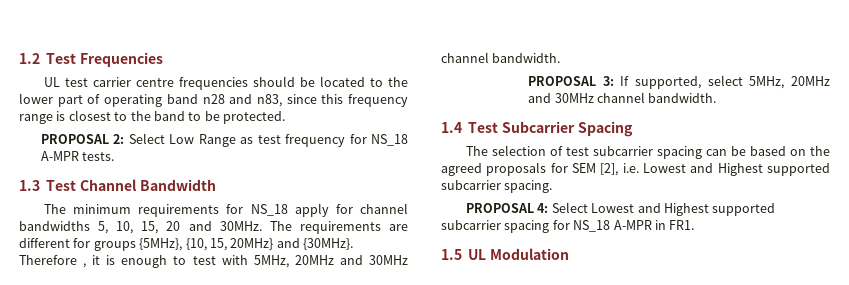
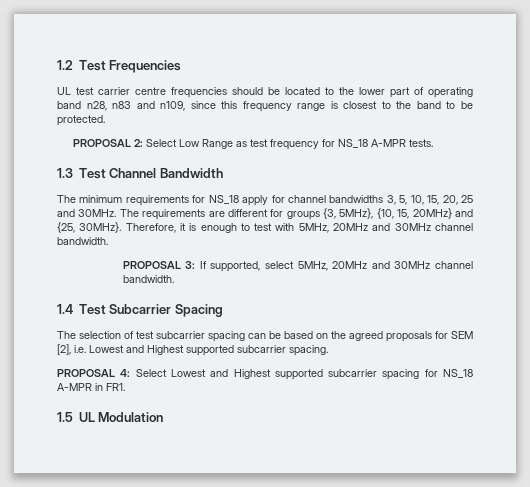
- UL test carrier centre frequencies should be located to the lower part of operating band n28 and n83, since this frequency range is closest to the band to be protected.
+ UL test carrier centre frequencies should be located to the lower part of operating band n28, n83 and n109, since this frequency range is closest to the band to be protected.
- The minimum requirements for NS_18 apply for channel bandwidths 5, 10, 15, 20 and 30MHz.
+ The minimum requirements for NS_18 apply for channel bandwidths 3, 5, 10, 15, 20, 25 and 30MHz.
- The requirements are different for groups {5MHz}, {10, 15, 20MHz} and {30MHz}. Therefore , it is enough to test with 5MHz, 20MHz and 30MHz channel bandwidth.
+ The requirements are different for groups {3, 5MHz}, {10, 15, 20MHz} and {25, 30MHz}. Therefore, it is enough to test with 5MHz, 20MHz and 30MHz channel bandwidth.

